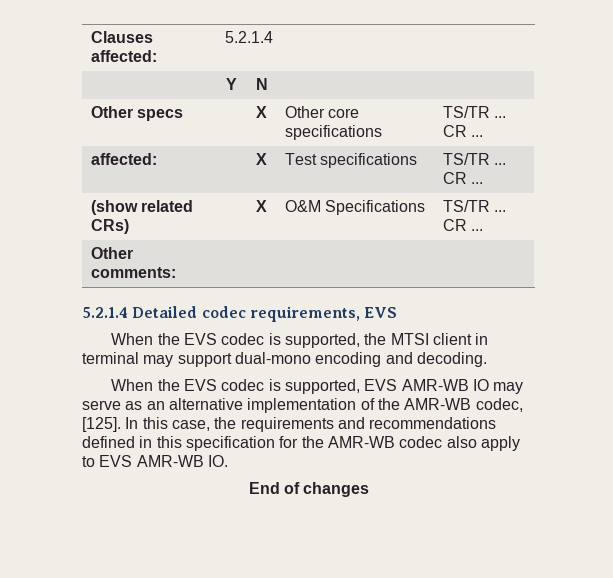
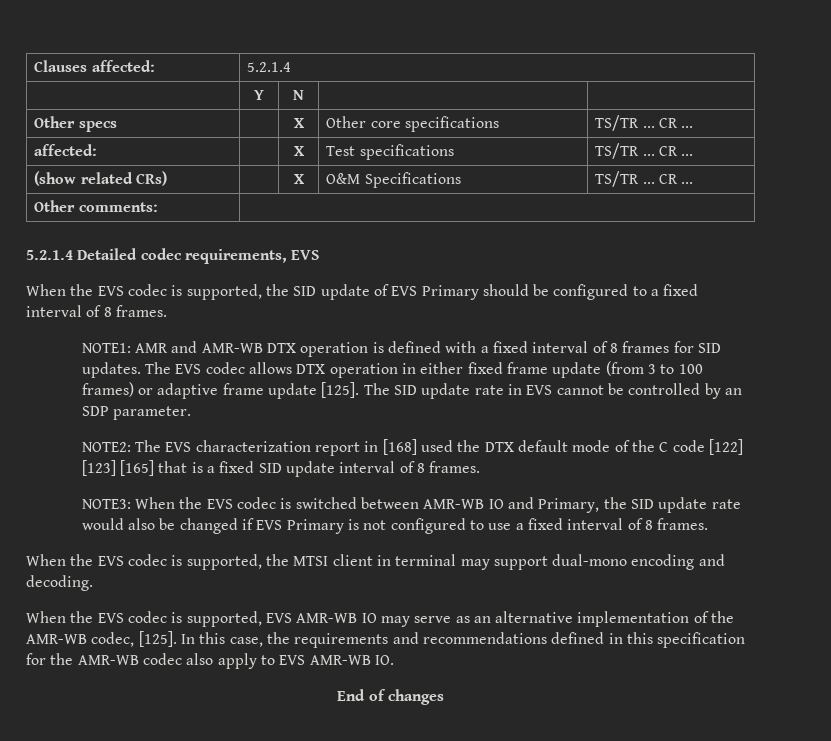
+ When the EVS codec is supported, the SID update of EVS Primary should be configured to a fixed interval of 8 frames.
+ NOTE1: AMR and AMR-WB DTX operation is defined with a fixed interval of 8 frames for SID updates. The EVS codec allows DTX operation in either fixed frame update (from 3 to 100 frames) or adaptive frame update [125]. The SID update rate in EVS cannot be controlled by an SDP parameter.
+ NOTE2: The EVS characterization report in [168] used the DTX default mode of the C code [122] [123] [165] that is a fixed SID update interval of 8 frames.
+ NOTE3: When the EVS codec is switched between AMR-WB IO and Primary, the SID update rate would also be changed if EVS Primary is not configured to use a fixed interval of 8 frames.

